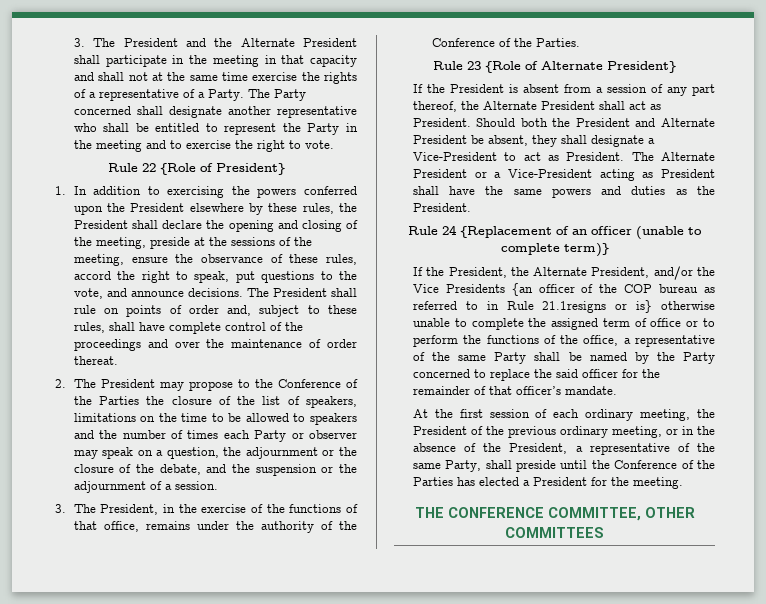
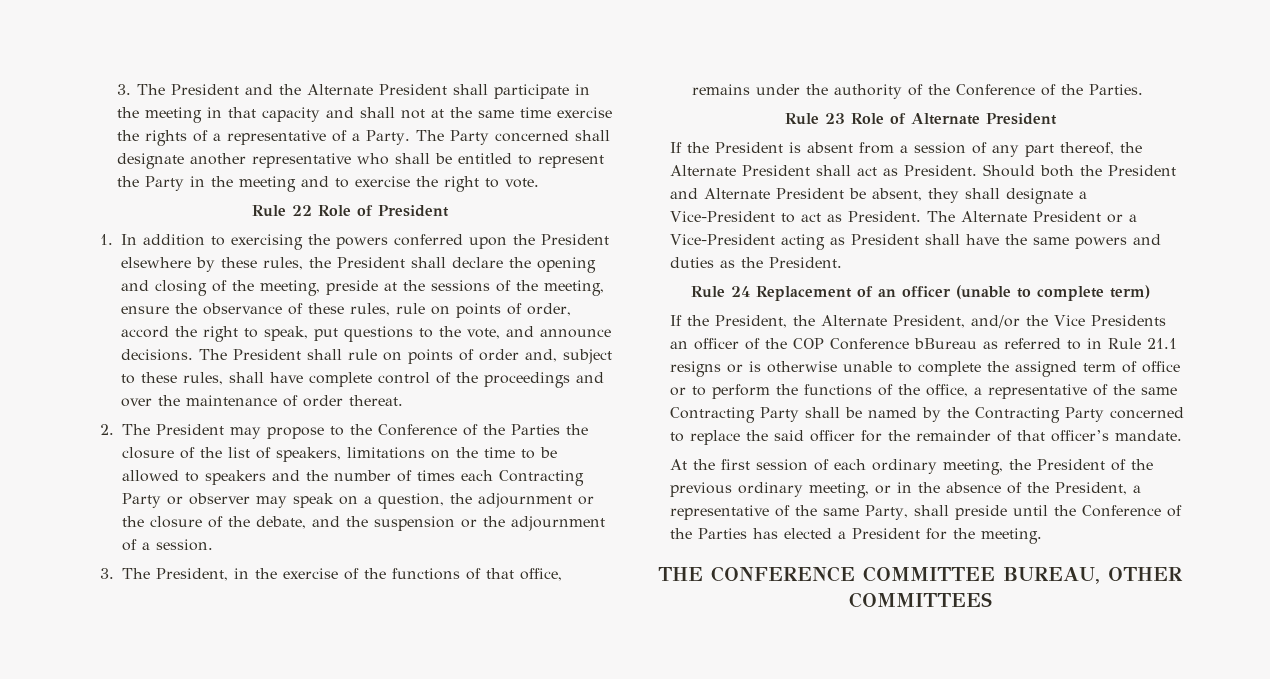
- Rule 22 {Role of President}
+ Rule 22 Role of President
- 1. In addition to exercising the powers conferred upon the President elsewhere by these rules, the President shall declare the opening and closing of the meeting, preside at the sessions of the meeting, ensure the observance of these rules, accord the right to speak, put questions to the vote, and announce decisions.
+ 1. In addition to exercising the powers conferred upon the President elsewhere by these rules, the President shall declare the opening and closing of the meeting, preside at the sessions of the meeting, ensure the observance of these rules, rule on points of order, accord the right to speak, put questions to the vote, and announce decisions.
- 2. The President may propose to the Conference of the Parties the closure of the list of speakers, limitations on the time to be allowed to speakers and the number of times each Party or observer may speak on a question, the adjournment or the closure of the debate, and the suspension or the adjournment of a session.
+ 2. The President may propose to the Conference of the Parties the closure of the list of speakers, limitations on the time to be allowed to speakers and the number of times each Contracting Party or observer may speak on a question, the adjournment or the closure of the debate, and the suspension or the adjournment of a session.
- Rule 23 {Role of Alternate President}
+ Rule 23 Role of Alternate President
- Rule 24 {Replacement of an officer (unable to complete term)}
+ Rule 24 Replacement of an officer (unable to complete term)
- If the President, the Alternate President, and/or the Vice Presidents {an officer of the COP bureau as referred to in Rule 21.1resigns or is} otherwise unable to complete the assigned term of office or to perform the functions of the office, a representative of the same Party shall be named by the Party concerned to replace the said officer for the remainder of that officer’s mandate.
+ If the President, the Alternate President, and/or the Vice Presidents an officer of the COP Conference bBureau as referred to in Rule 21.1 resigns or is otherwise unable to complete the assigned term of office or to perform the functions of the office, a representative of the same Contracting Party shall be named by the Contracting Party concerned to replace the said officer for the remainder of that officer’s mandate.
- THE CONFERENCE COMMITTEE, OTHER COMMITTEES
+ THE CONFERENCE COMMITTEE BUREAU, OTHER COMMITTEES

